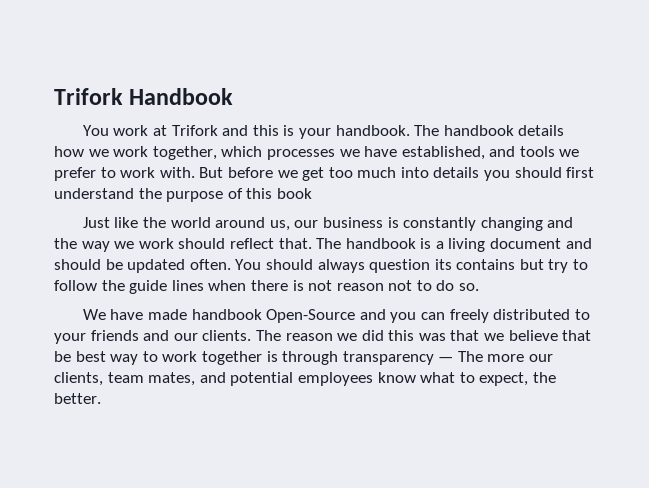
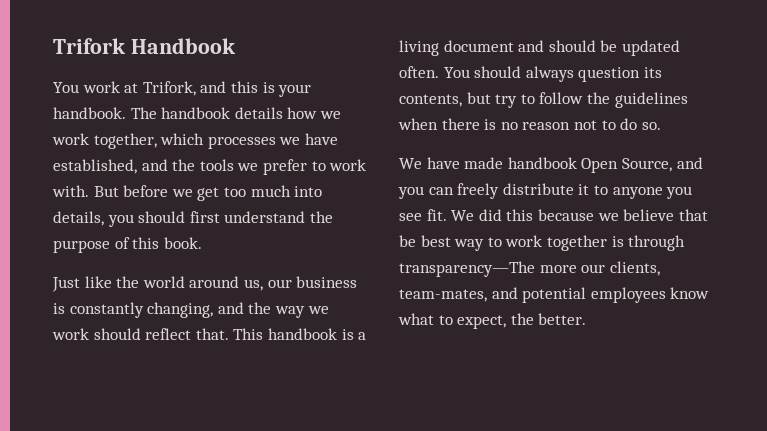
- You work at Trifork and this is your handbook.
+ You work at Trifork, and this is your handbook.
- The handbook details how we work together, which processes we have established, and tools we prefer to work with.
+ The handbook details how we work together, which processes we have established, and the tools we prefer to work with.
- But before we get too much into details you should first understand the purpose of this book
+ But before we get too much into details, you should first understand the purpose of this book.
- Just like the world around us, our business is constantly changing and the way we work should reflect that.
+ Just like the world around us, our business is constantly changing, and the way we work should reflect that.
- The handbook is a living document and should be updated often.
+ This handbook is a living document and should be updated often.
- You should always question its contains but try to follow the guide lines when there is not reason not to do so.
+ You should always question its contents, but try to follow the guidelines when there is no reason not to do so.
- We have made handbook Open-Source and you can freely distributed to your friends and our clients. The reason we did this was that we believe that be best way to work together is through transparency — The more our clients, team mates, and potential employees know what to expect, the better.
+ We have made handbook Open Source, and you can freely distribute it to anyone you see fit. We did this because we believe that be best way to work together is through transparency—The more our clients, team-mates, and potential employees know what to expect, the better.

